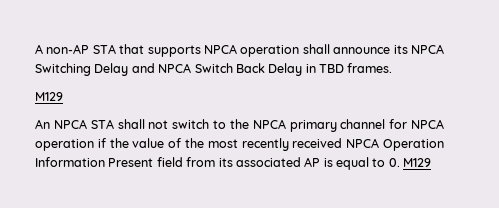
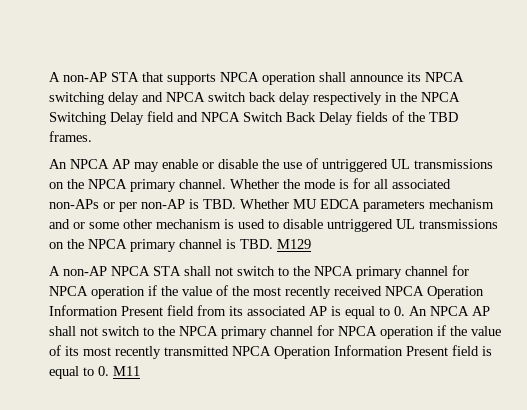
- A non-AP STA that supports NPCA operation shall announce its NPCA Switching Delay and NPCA Switch Back Delay in TBD frames.
- M129
+ A non-AP STA that supports NPCA operation shall announce its NPCA switching delay and NPCA switch back delay respectively in the NPCA Switching Delay field and NPCA Switch Back Delay fields of the TBD frames.
+ An NPCA AP may enable or disable the use of untriggered UL transmissions on the NPCA primary channel. Whether the mode is for all associated non-APs or per non-AP is TBD. Whether MU EDCA parameters mechanism and or some other mechanism is used to disable untriggered UL transmissions on the NPCA primary channel is TBD. M129
- An NPCA STA shall not switch to the NPCA primary channel for NPCA operation if the value of the most recently received NPCA Operation Information Present field from its associated AP is equal to 0. M129
+ A non-AP NPCA STA shall not switch to the NPCA primary channel for NPCA operation if the value of the most recently received NPCA Operation Information Present field from its associated AP is equal to 0. An NPCA AP shall not switch to the NPCA primary channel for NPCA operation if the value of its most recently transmitted NPCA Operation Information Present field is equal to 0. M11

